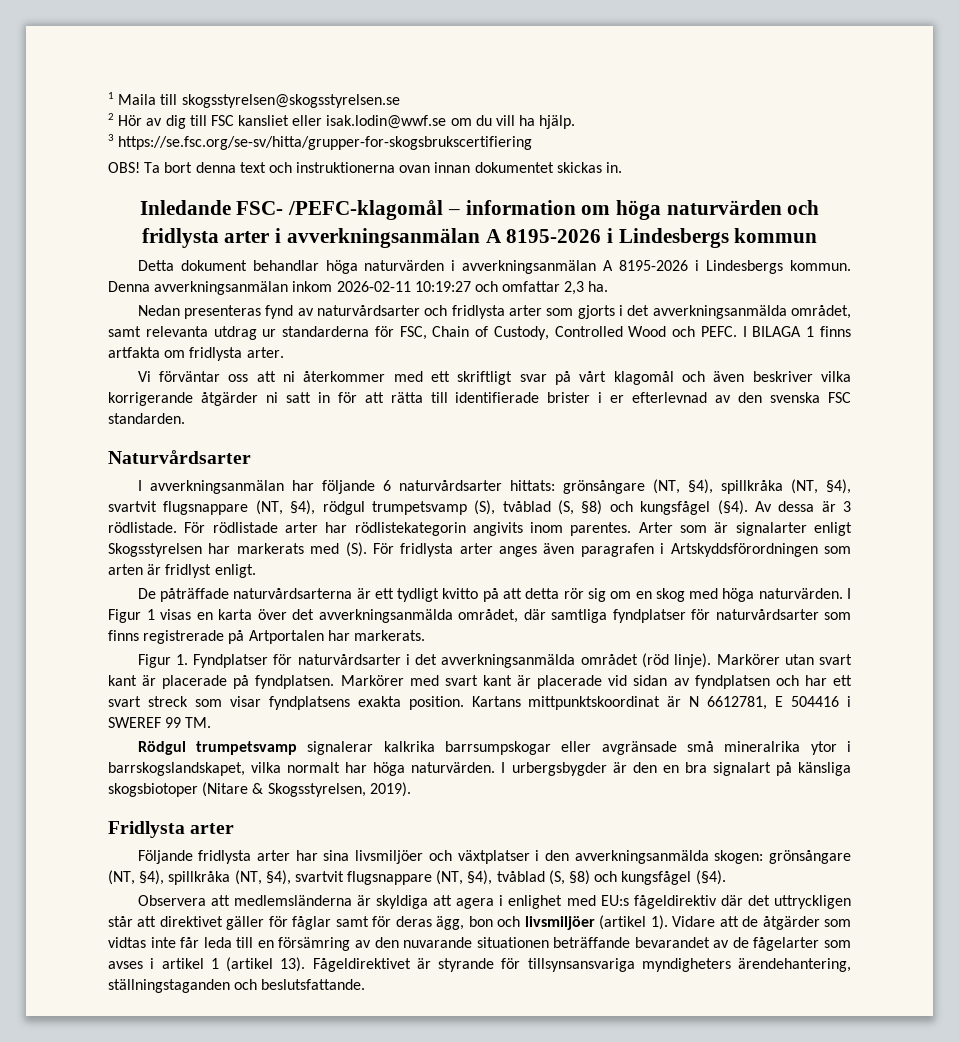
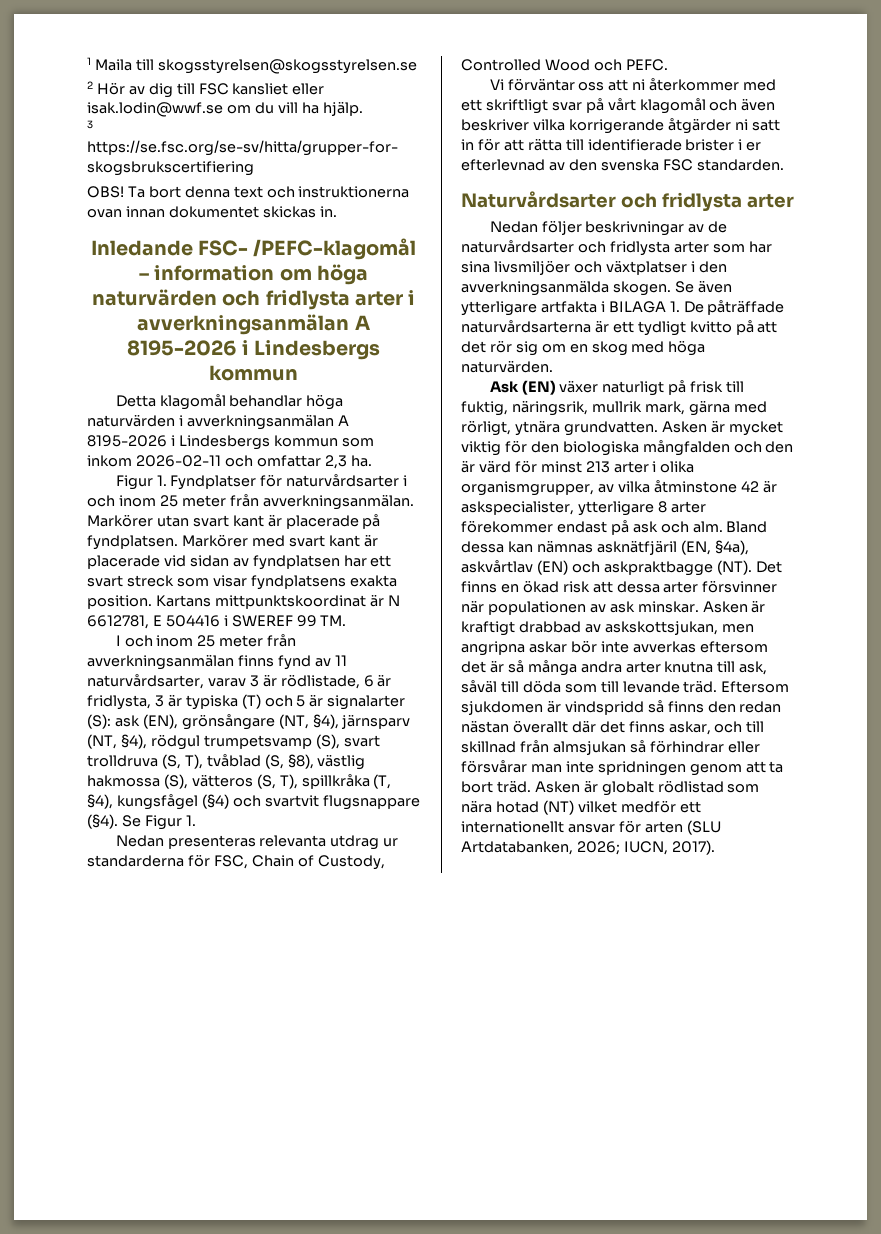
- Detta dokument behandlar höga naturvärden i avverkningsanmälan A 8195-2026 i Lindesbergs kommun. Denna avverkningsanmälan inkom 2026-02-11 10:19:27 och omfattar 2,3 ha.
+ Detta klagomål behandlar höga naturvärden i avverkningsanmälan A 8195-2026 i Lindesbergs kommun som inkom 2026-02-11 och omfattar 2,3 ha.
- Nedan presenteras fynd av naturvårdsarter och fridlysta arter som gjorts i det avverkningsanmälda området, samt relevanta utdrag ur standarderna för FSC, Chain of Custody, Controlled Wood och PEFC. I BILAGA 1 finns artfakta om fridlysta arter.
+ Figur 1. Fyndplatser för naturvårdsarter i och inom 25 meter från avverkningsanmälan. Markörer utan svart kant är placerade på fyndplatsen. Markörer med svart kant är placerade vid sidan av fyndplatsen har ett svart streck som visar fyndplatsens exakta position. Kartans mittpunktskoordinat är N 6612781, E 504416 i SWEREF 99 TM.
+ I och inom 25 meter från avverkningsanmälan finns fynd av 11 naturvårdsarter, varav 3 är rödlistade, 6 är fridlysta, 3 är typiska (T) och 5 är signalarter (S): ask (EN), grönsångare (NT, §4), järnsparv (NT, §4), rödgul trumpetsvamp (S), svart trolldruva (S, T), tvåblad (S, §8), västlig hakmossa (S), vätteros (S, T), spillkråka (T, §4), kungsfågel (§4) och svartvit flugsnappare (§4). Se Figur 1.
+ Nedan presenteras relevanta utdrag ur standarderna för FSC, Chain of Custody, Controlled Wood och PEFC.
- Naturvårdsarter
- I avverkningsanmälan har följande 6 naturvårdsarter hittats: grönsångare (NT, §4), spillkråka (NT, §4), svartvit flugsnappare (NT, §4), rödgul trumpetsvamp (S), tvåblad (S, §8) och kungsfågel (§4). Av dessa är 3 rödlistade. För rödlistade arter har rödlistekategorin angivits inom parentes. Arter som är signalarter enligt Skogsstyrelsen har markerats med (S). För fridlysta arter anges även paragrafen i Artskyddsförordningen som arten är fridlyst enligt.
- De påträffade naturvårdsarterna är ett tydligt kvitto på att detta rör sig om en skog med höga naturvärden. I Figur 1 visas en karta över det avverkningsanmälda området, där samtliga fyndplatser för naturvårdsarter som finns registrerade på Artportalen har markerats.
- Figur 1. Fyndplatser för naturvårdsarter i det avverkningsanmälda området (röd linje). Markörer utan svart kant är placerade på fyndplatsen. Markörer med svart kant är placerade vid sidan av fyndplatsen och har ett svart streck som visar fyndplatsens exakta position. Kartans mittpunktskoordinat är N 6612781, E 504416 i SWEREF 99 TM.
- Rödgul trumpetsvamp signalerar kalkrika barrsumpskogar eller avgränsade små mineralrika ytor i barrskogslandskapet, vilka normalt har höga naturvärden. I urbergsbygder är den en bra signalart på känsliga skogsbiotoper (Nitare & Skogsstyrelsen, 2019).
- Fridlysta arter
- Följande fridlysta arter har sina livsmiljöer och växtplatser i den avverkningsanmälda skogen: grönsångare (NT, §4), spillkråka (NT, §4), svartvit flugsnappare (NT, §4), tvåblad (S, §8) och kungsfågel (§4).
- Observera att medlemsländerna är skyldiga att agera i enlighet med EU:s fågeldirektiv där det uttryckligen står att direktivet gäller för fåglar samt för deras ägg, bon och livsmiljöer (artikel 1). Vidare att de åtgärder som vidtas inte får leda till en försämring av den nuvarande situationen beträffande bevarandet av de fågelarter som avses i artikel 1 (artikel 13). Fågeldirektivet är styrande för tillsynsansvariga myndigheters ärendehantering, ställningstaganden och beslutsfattande.
+ Naturvårdsarter och fridlysta arter
+ Nedan följer beskrivningar av de naturvårdsarter och fridlysta arter som har sina livsmiljöer och växtplatser i den avverkningsanmälda skogen. Se även ytterligare artfakta i BILAGA 1. De påträffade naturvårdsarterna är ett tydligt kvitto på att det rör sig om en skog med höga naturvärden.
+ Ask (EN) växer naturligt på frisk till fuktig, näringsrik, mullrik mark, gärna med rörligt, ytnära grundvatten. Asken är mycket viktig för den biologiska mångfalden och den är värd för minst 213 arter i olika organismgrupper, av vilka åtminstone 42 är askspecialister, ytterligare 8 arter förekommer endast på ask och alm. Bland dessa kan nämnas asknätfjäril (EN, §4a), askvårtlav (EN) och askpraktbagge (NT). Det finns en ökad risk att dessa arter försvinner när populationen av ask minskar. Asken är kraftigt drabbad av askskottsjukan, men angripna askar bör inte avverkas eftersom det är så många andra arter knutna till ask, såväl till döda som till levande träd. Eftersom sjukdomen är vindspridd så finns den redan nästan överallt där det finns askar, och till skillnad från almsjukan så förhindrar eller försvårar man inte spridningen genom att ta bort träd. Asken är globalt rödlistad som nära hotad (NT) vilket medför ett internationellt ansvar för arten (SLU Artdatabanken, 2026; IUCN, 2017).

